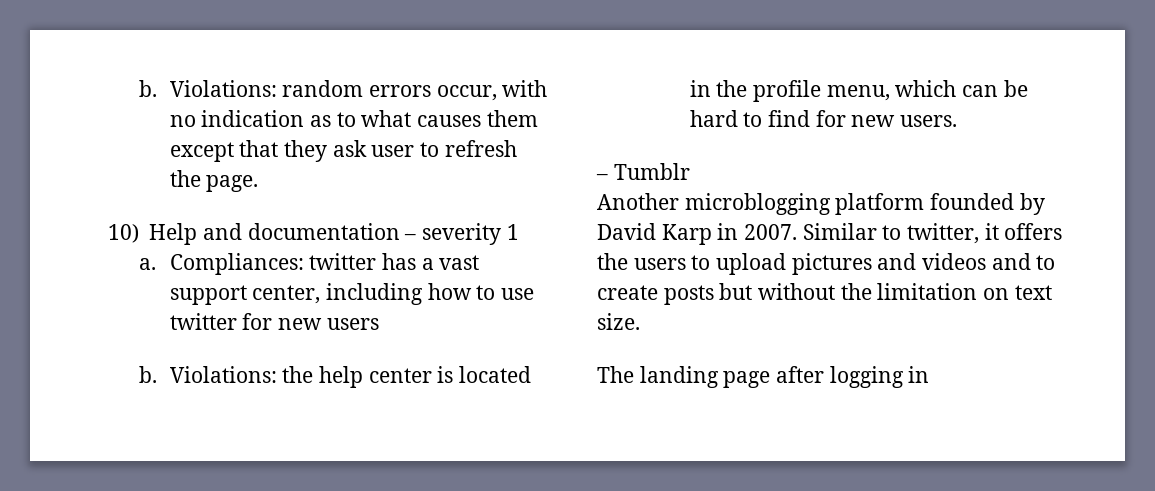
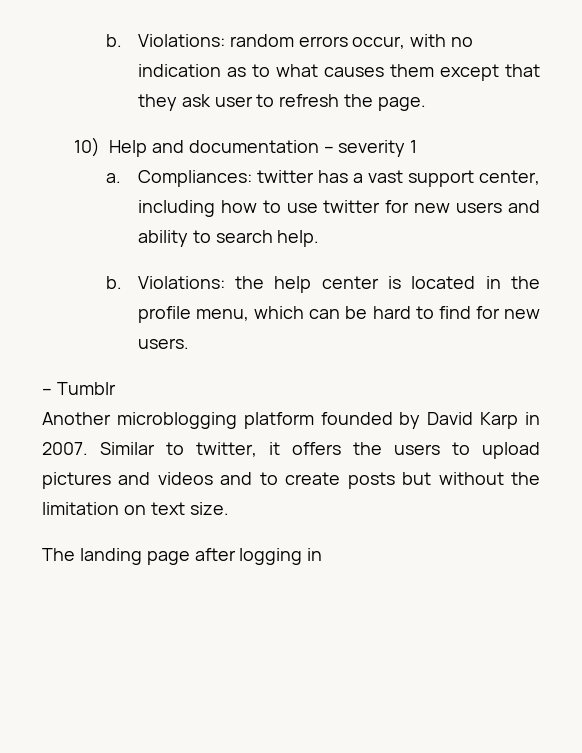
- Compliances: twitter has a vast support center, including how to use twitter for new users
+ Compliances: twitter has a vast support center, including how to use twitter for new users and ability to search help.

